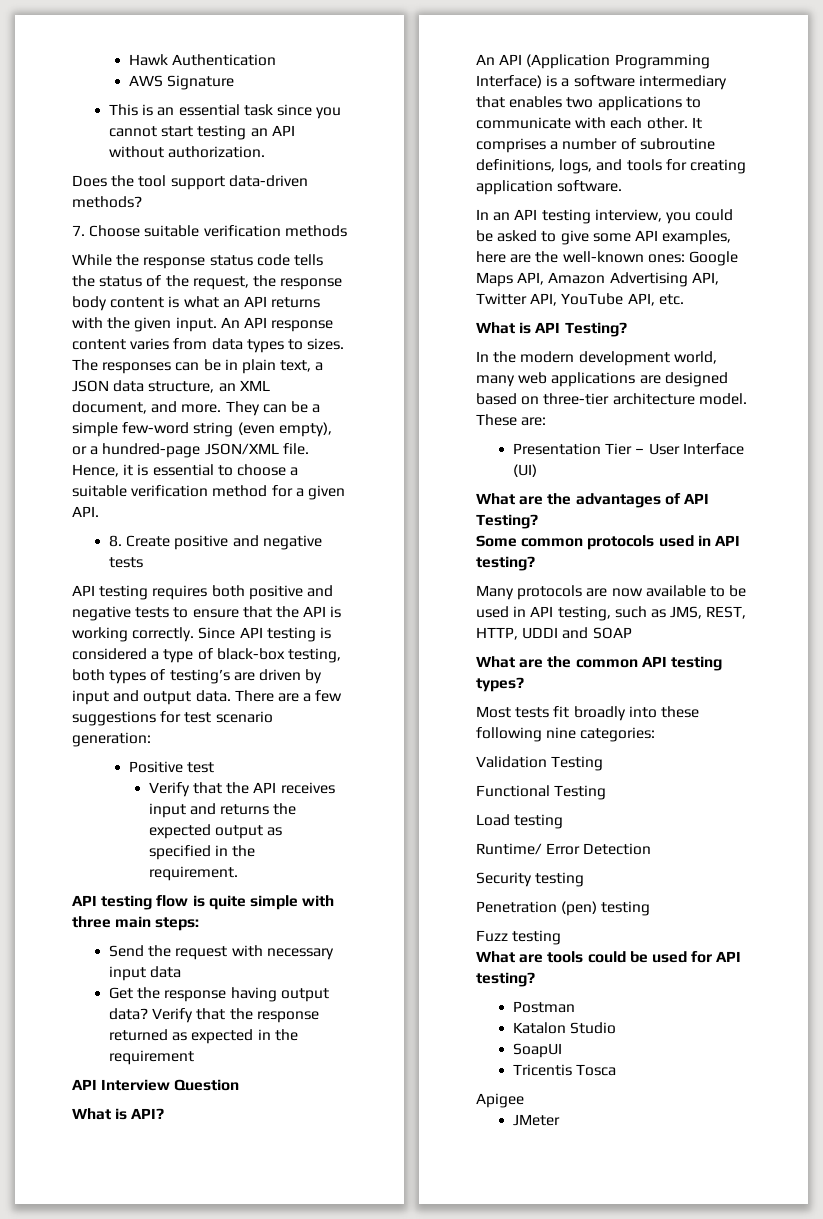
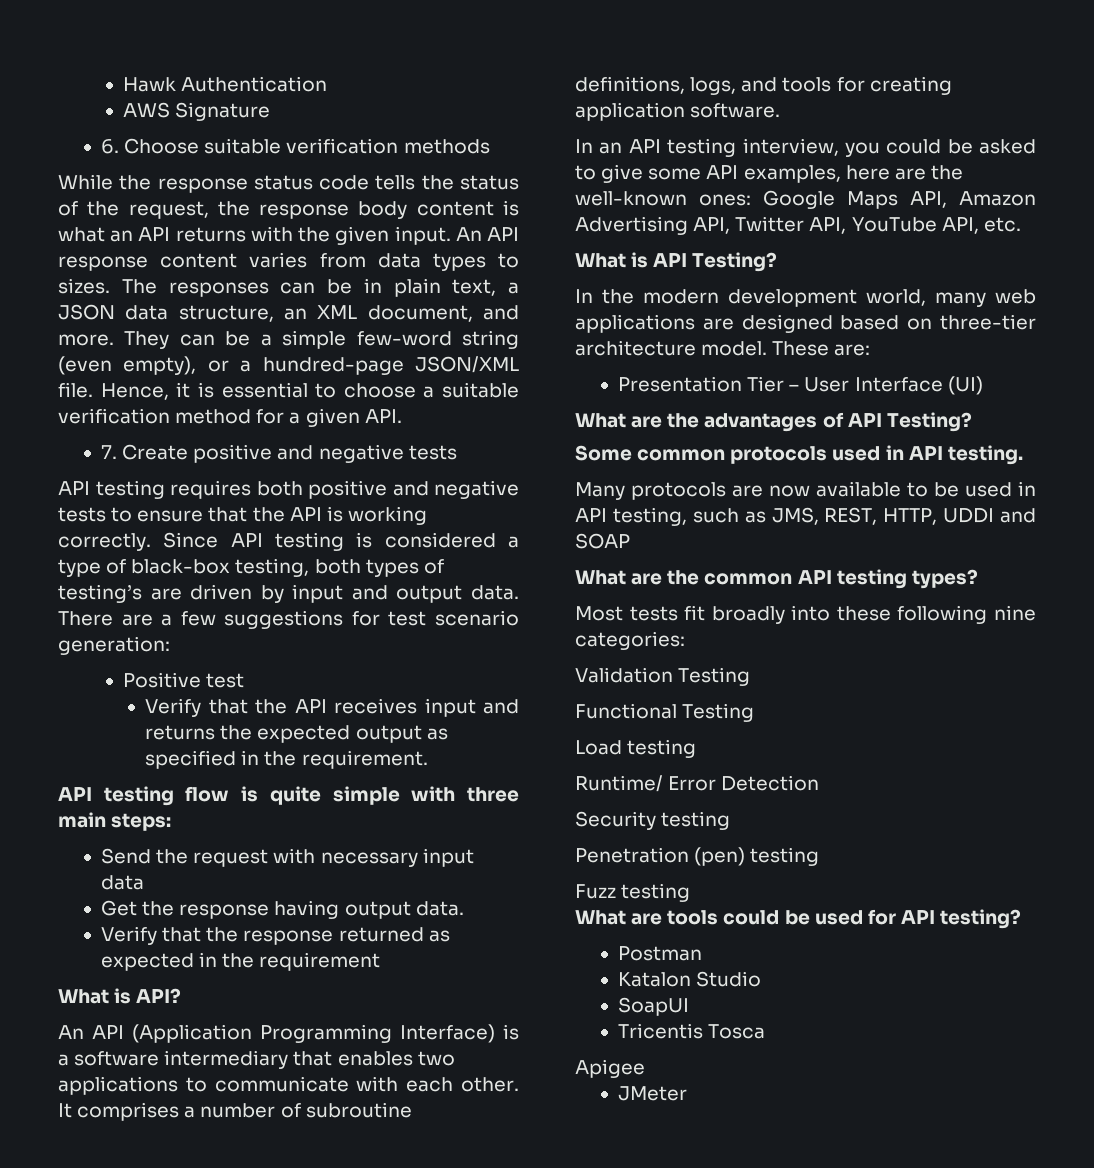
- This is an essential task since you cannot start testing an API without authorization.
- Does the tool support data-driven methods?
- 7. Choose suitable verification methods
+ 6. Choose suitable verification methods
- 8. Create positive and negative tests
+ 7. Create positive and negative tests
- Get the response having output data? Verify that the response returned as expected in the requirement
+ Get the response having output data.
+ Verify that the response returned as expected in the requirement
- API Interview Question
- Some common protocols used in API testing?
+ Some common protocols used in API testing.

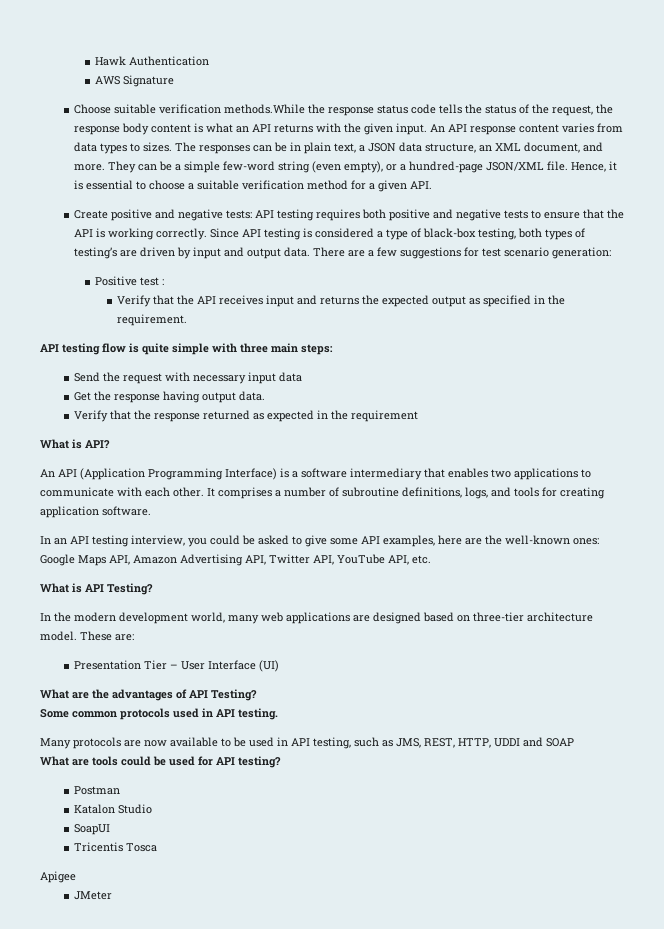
- 6. Choose suitable verification methods
- While the response status code tells the status of the request, the response body content is what an API returns with the given input.
+ Choose suitable verification methods.While the response status code tells the status of the request, the response body content is what an API returns with the given input.
- 7. Create positive and negative tests
- API testing requires both positive and negative tests to ensure that the API is working correctly.
+ Create positive and negative tests: API testing requires both positive and negative tests to ensure that the API is working correctly.
- Positive test
+ Positive test :
- What are the common API testing types?
- Most tests fit broadly into these following nine categories:
- Validation Testing
- Functional Testing
- Load testing
- Runtime/ Error Detection
- Security testing
- Penetration (pen) testing
- Fuzz testing

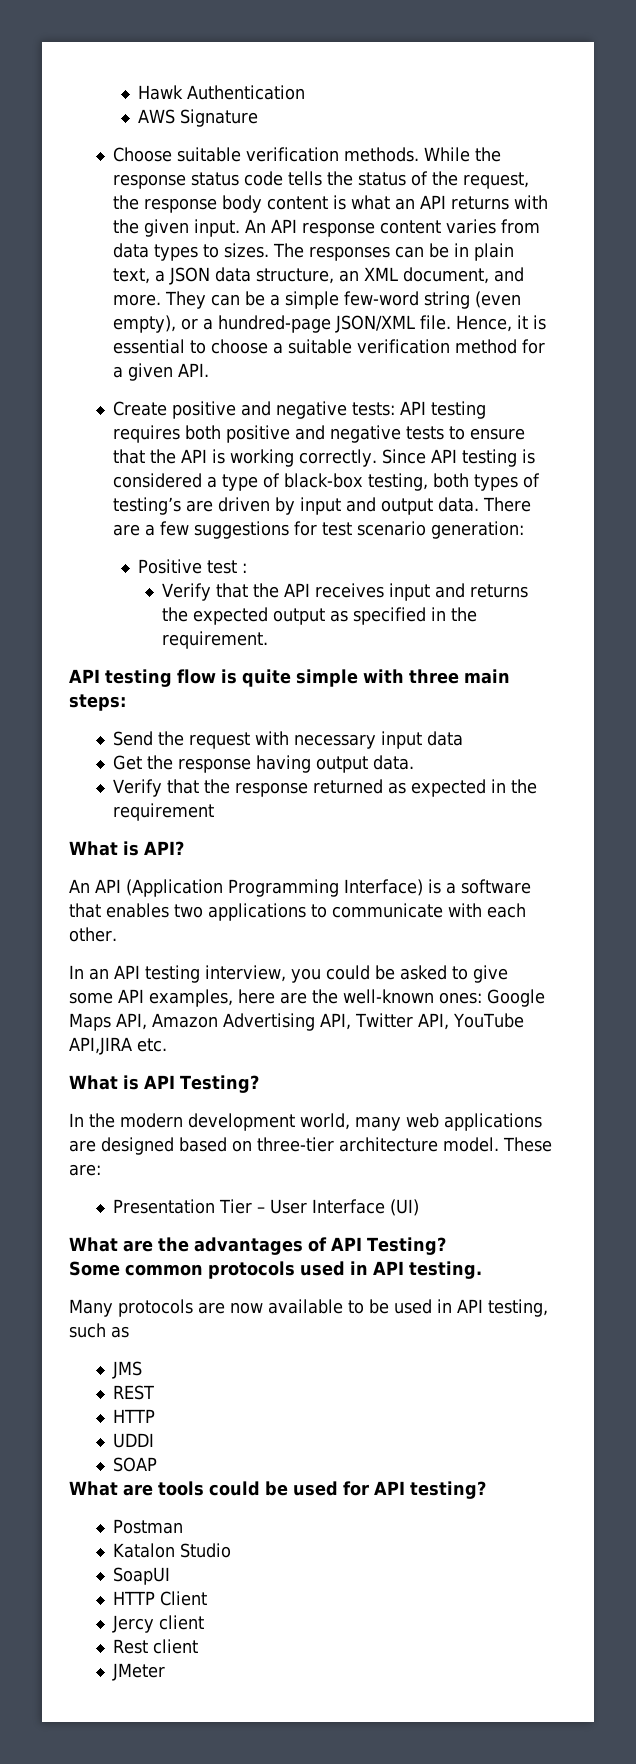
- Choose suitable verification methods.While the response status code tells the status of the request, the response body content is what an API returns with the given input.
+ Choose suitable verification methods. While the response status code tells the status of the request, the response body content is what an API returns with the given input.
- An API (Application Programming Interface) is a software intermediary that enables two applications to communicate with each other. It comprises a number of subroutine definitions, logs, and tools for creating application software.
+ An API (Application Programming Interface) is a software that enables two applications to communicate with each other.
- In an API testing interview, you could be asked to give some API examples, here are the well-known ones: Google Maps API, Amazon Advertising API, Twitter API, YouTube API, etc.
+ In an API testing interview, you could be asked to give some API examples, here are the well-known ones: Google Maps API, Amazon Advertising API, Twitter API, YouTube API,JIRA etc.
- Many protocols are now available to be used in API testing, such as JMS, REST, HTTP, UDDI and SOAP
+ Many protocols are now available to be used in API testing, such as
+ JMS
+ REST
+ HTTP
+ UDDI
+ SOAP
- Tricentis Tosca
- Apigee
+ HTTP Client
+ Jercy client
+ Rest client

